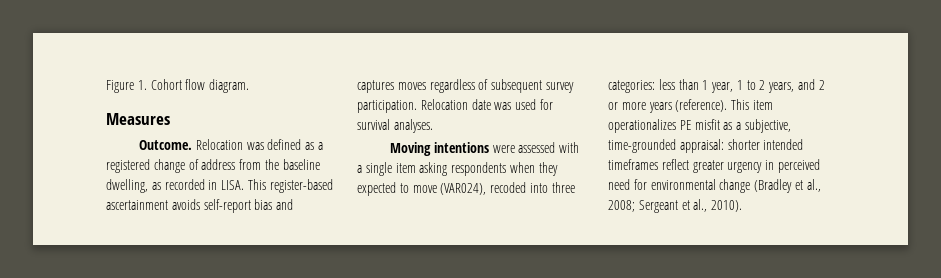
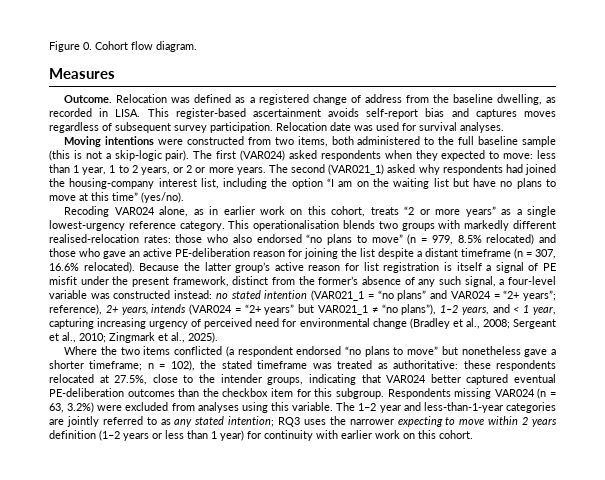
- Figure 1. Cohort flow diagram.
+ Figure 0. Cohort flow diagram.
- Moving intentions were assessed with a single item asking respondents when they expected to move (VAR024), recoded into three categories: less than 1 year, 1 to 2 years, and 2 or more years (reference). This item operationalizes PE misfit as a subjective, time-grounded appraisal: shorter intended timeframes reflect greater urgency in perceived need for environmental change (Bradley et al., 2008; Sergeant et al., 2010).
+ Moving intentions were constructed from two items, both administered to the full baseline sample (this is not a skip-logic pair). The first (VAR024) asked respondents when they expected to move: less than 1 year, 1 to 2 years, or 2 or more years. The second (VAR021_1) asked why respondents had joined the housing-company interest list, including the option “I am on the waiting list but have no plans to move at this time” (yes/no).
+ Recoding VAR024 alone, as in earlier work on this cohort, treats “2 or more years” as a single lowest-urgency reference category. This operationalisation blends two groups with markedly different realised-relocation rates: those who also endorsed “no plans to move” (n = 979, 8.5% relocated) and those who gave an active PE-deliberation reason for joining the list despite a distant timeframe (n = 307, 16.6% relocated). Because the latter group’s active reason for list registration is itself a signal of PE misfit under the present framework, distinct from the former’s absence of any such signal, a four-level variable was constructed instead: no stated intention (VAR021_1 = “no plans” and VAR024 = “2+ years”; reference), 2+ years, intends (VAR024 = “2+ years” but VAR021_1 ≠ “no plans”), 1–2 years, and < 1 year, capturing increasing urgency of perceived need for environmental change (Bradley et al., 2008; Sergeant et al., 2010; Zingmark et al., 2025).
+ Where the two items conflicted (a respondent endorsed “no plans to move” but nonetheless gave a shorter timeframe; n = 102), the stated timeframe was treated as authoritative: these respondents relocated at 27.5%, close to the intender groups, indicating that VAR024 better captured eventual PE-deliberation outcomes than the checkbox item for this subgroup. Respondents missing VAR024 (n = 63, 3.2%) were excluded from analyses using this variable. The 1–2 year and less-than-1-year categories are jointly referred to as any stated intention; RQ3 uses the narrower expecting to move within 2 years definition (1–2 years or less than 1 year) for continuity with earlier work on this cohort.

